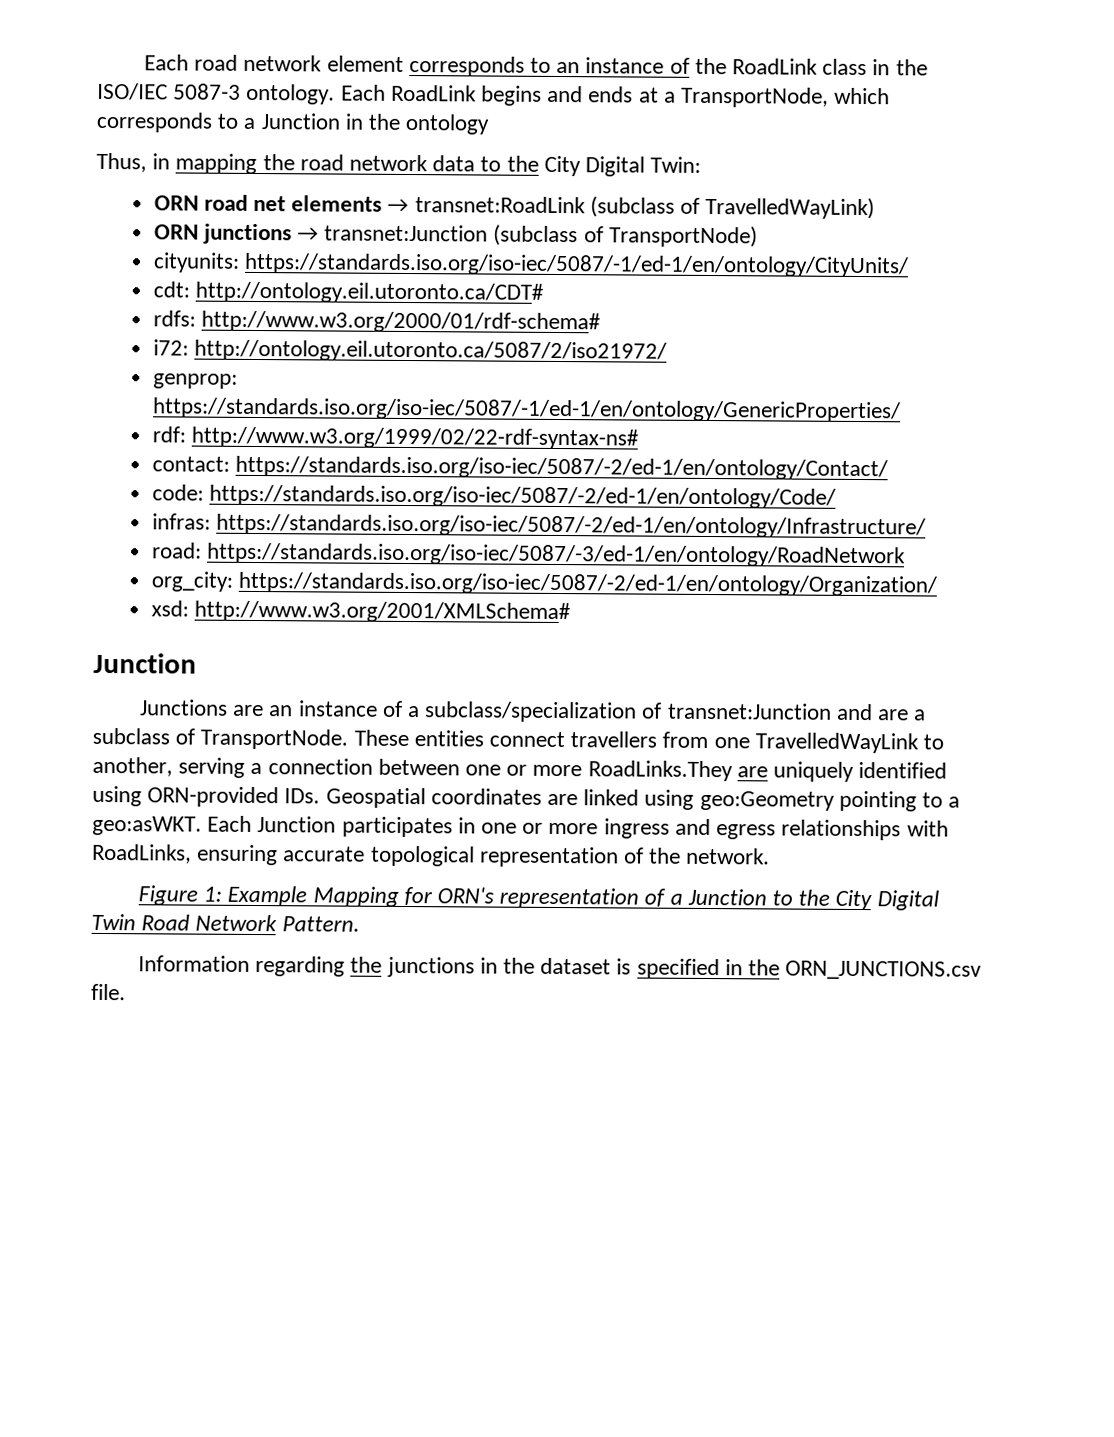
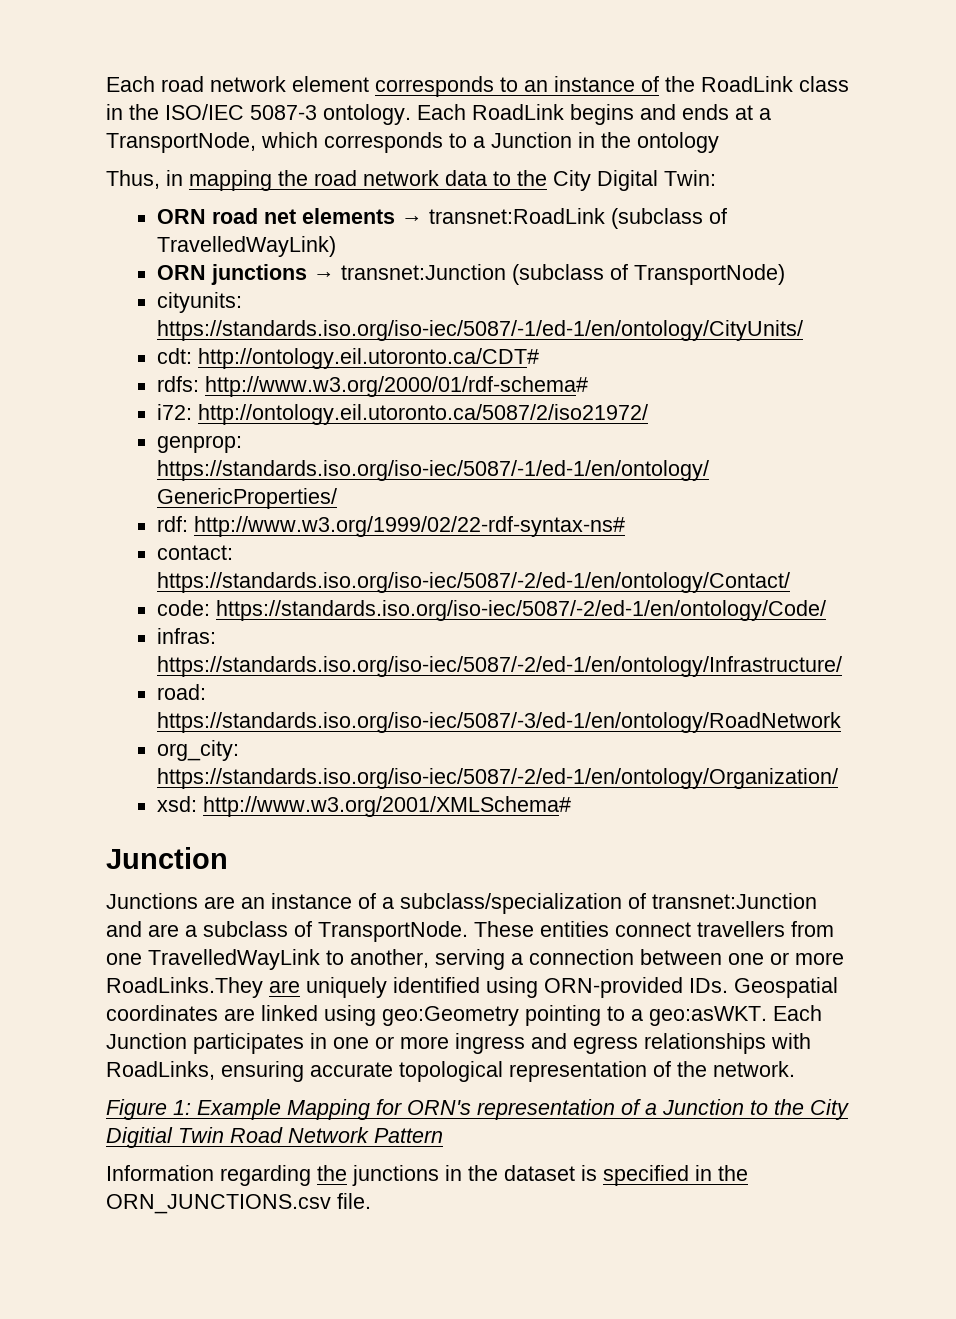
- Figure 1: Example Mapping for ORN's representation of a Junction to the City Digital Twin Road Network Pattern.
+ Figure 1: Example Mapping for ORN's representation of a Junction to the City Digitial Twin Road Network Pattern

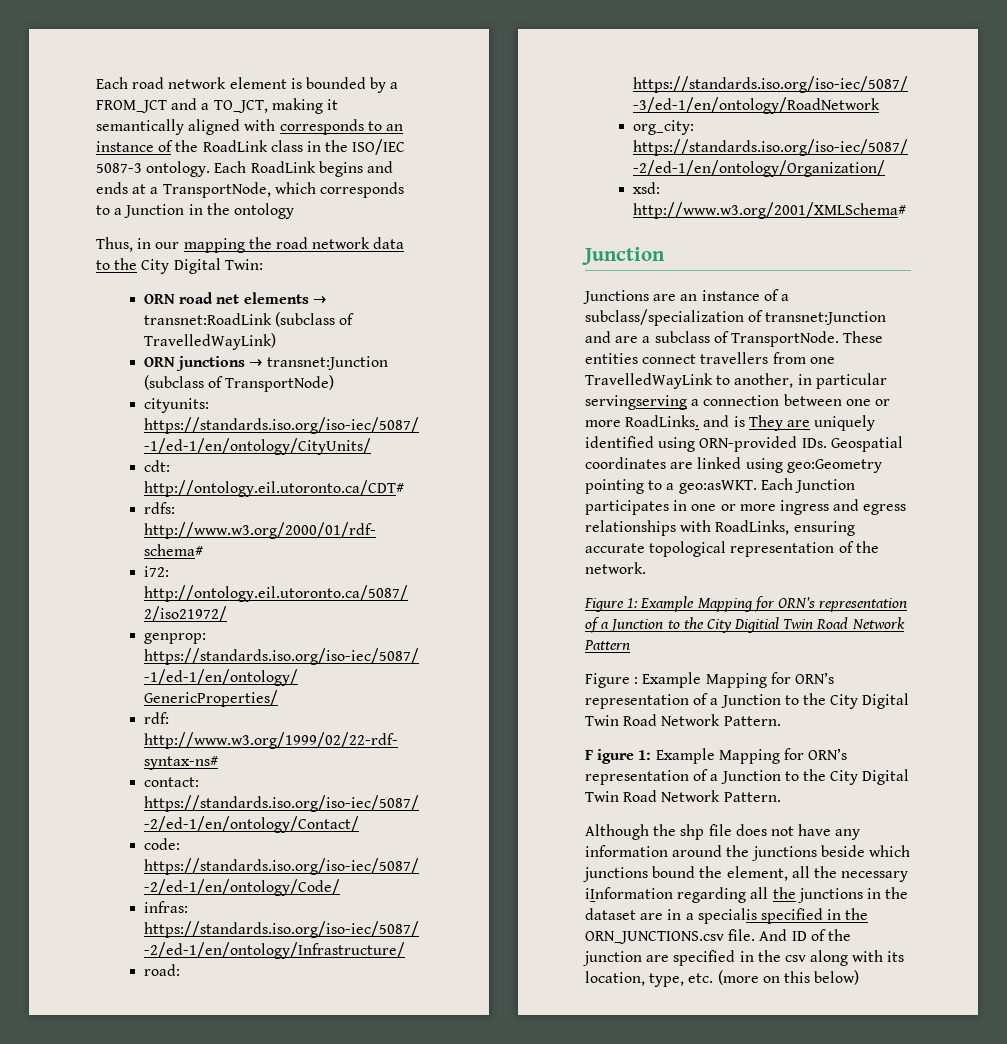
- Each road network element corresponds to an instance of the RoadLink class in the ISO/IEC 5087-3 ontology.
+ Each road network element is bounded by a FROM_JCT and a TO_JCT, making it semantically aligned with corresponds to an instance of the RoadLink class in the ISO/IEC 5087-3 ontology.
- Thus, in mapping the road network data to the City Digital Twin:
+ Thus, in our mapping the road network data to the City Digital Twin:
- These entities connect travellers from one TravelledWayLink to another, serving a connection between one or more RoadLinks.They are uniquely identified using ORN-provided IDs. Geospatial coordinates are linked using geo:Geometry pointing to a geo:asWKT.
+ These entities connect travellers from one TravelledWayLink to another, in particular servingserving a connection between one or more RoadLinks. and is They are uniquely identified using ORN-provided IDs. Geospatial coordinates are linked using geo:Geometry pointing to a geo:asWKT.
- Information regarding the junctions in the dataset is specified in the ORN_JUNCTIONS.csv file.
+ Figure : Example Mapping for ORN’s representation of a Junction to the City Digital Twin Road Network Pattern.
+ F igure 1: Example Mapping for ORN’s representation of a Junction to the City Digital Twin Road Network Pattern.
+ Although the shp file does not have any information around the junctions beside which junctions bound the element, all the necessary iInformation regarding all the junctions in the dataset are in a specialis specified in the ORN_JUNCTIONS.csv file.
+ And ID of the junction are specified in the csv along with its location, type, etc. (more on this below)

